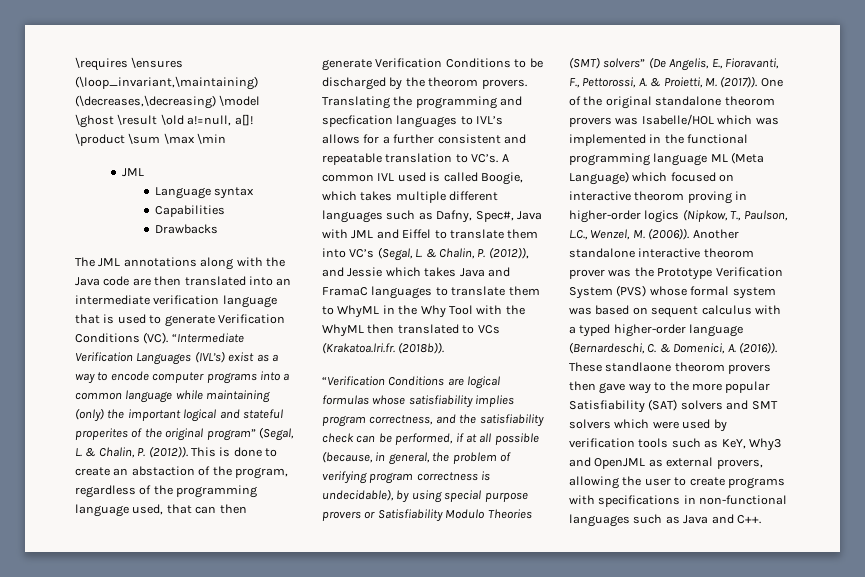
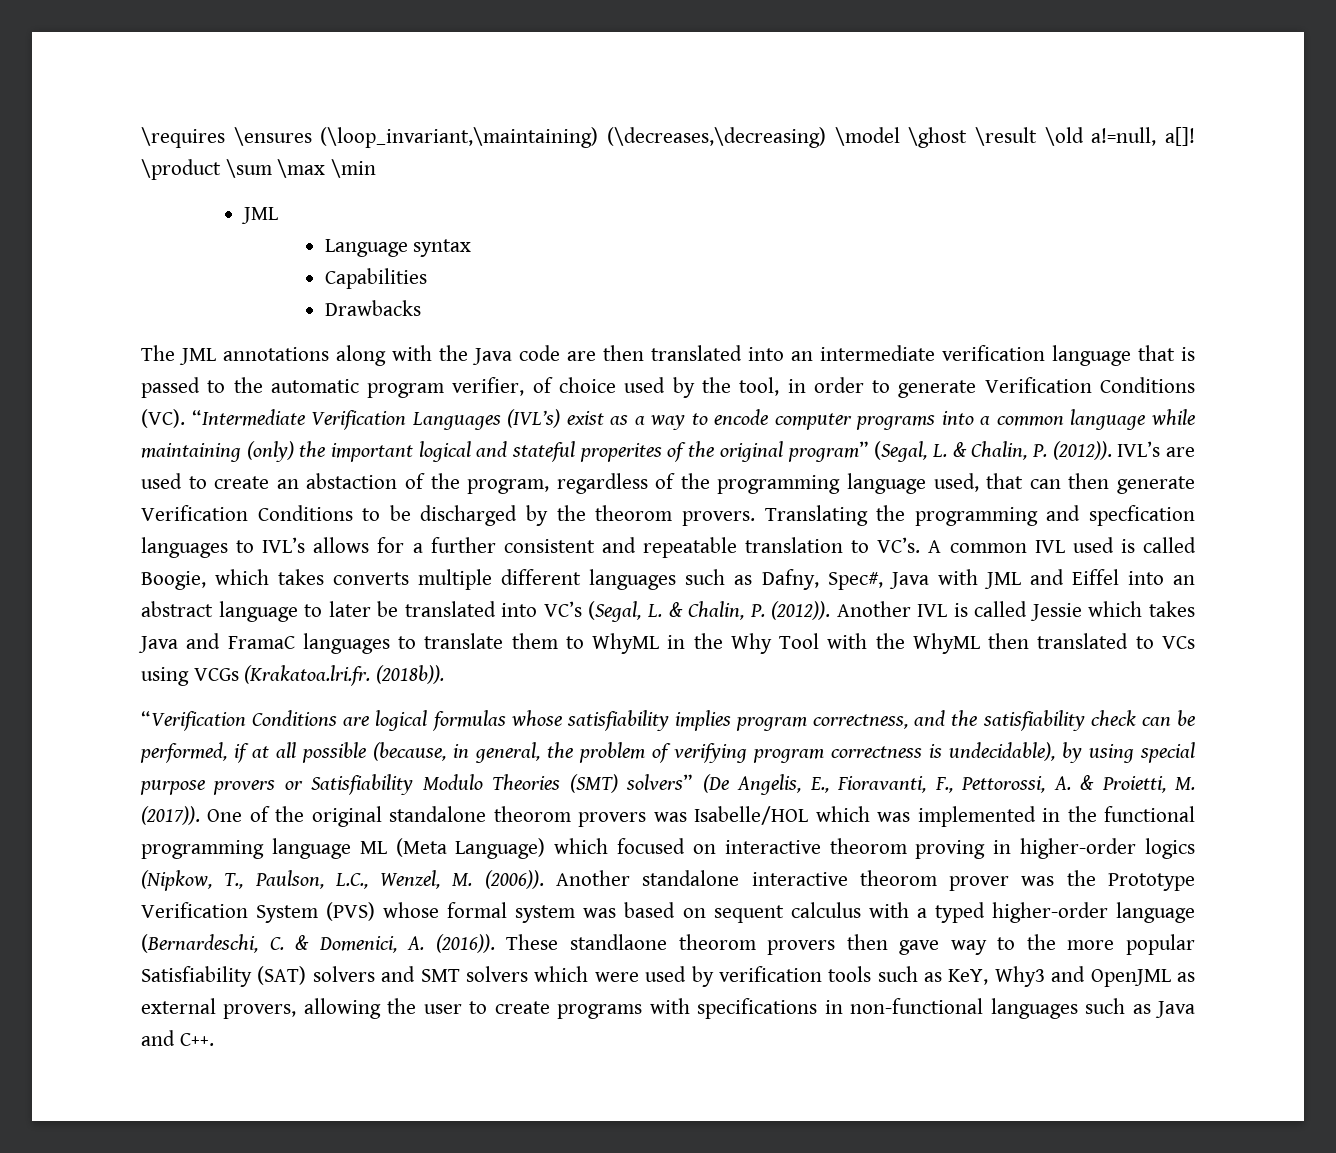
- The JML annotations along with the Java code are then translated into an intermediate verification language that is used to generate Verification Conditions (VC). “Intermediate Verification Languages (IVL’s) exist as a way to encode computer programs into a common language while maintaining (only) the important logical and stateful properites of the original program” (Segal, L. & Chalin, P. (2012)).
+ The JML annotations along with the Java code are then translated into an intermediate verification language that is passed to the automatic program verifier, of choice used by the tool, in order to generate Verification Conditions (VC). “Intermediate Verification Languages (IVL’s) exist as a way to encode computer programs into a common language while maintaining (only) the important logical and stateful properites of the original program” (Segal, L. & Chalin, P. (2012)).
- This is done to create an abstaction of the program, regardless of the programming language used, that can then generate Verification Conditions to be discharged by the theorom provers.
+ IVL’s are used to create an abstaction of the program, regardless of the programming language used, that can then generate Verification Conditions to be discharged by the theorom provers.
- A common IVL used is called Boogie, which takes multiple different languages such as Dafny, Spec#, Java with JML and Eiffel to translate them into VC’s (Segal, L. & Chalin, P. (2012)), and Jessie which takes Java and FramaC languages to translate them to WhyML in the Why Tool with the WhyML then translated to VCs (Krakatoa.lri.fr. (2018b)).
+ A common IVL used is called Boogie, which takes converts multiple different languages such as Dafny, Spec#, Java with JML and Eiffel into an abstract language to later be translated into VC’s (Segal, L. & Chalin, P. (2012)). Another IVL is called Jessie which takes Java and FramaC languages to translate them to WhyML in the Why Tool with the WhyML then translated to VCs using VCGs (Krakatoa.lri.fr. (2018b)).

